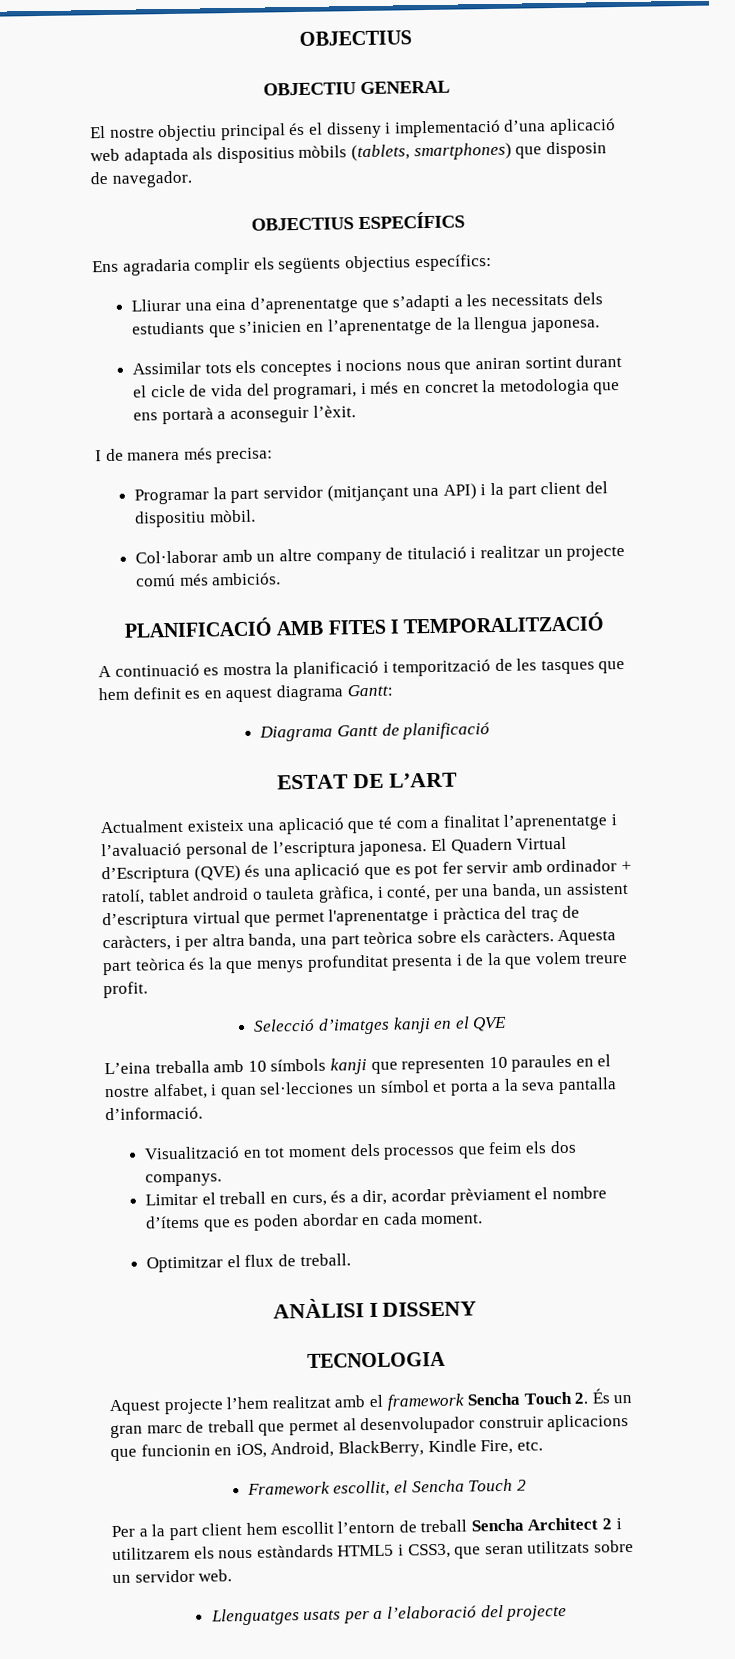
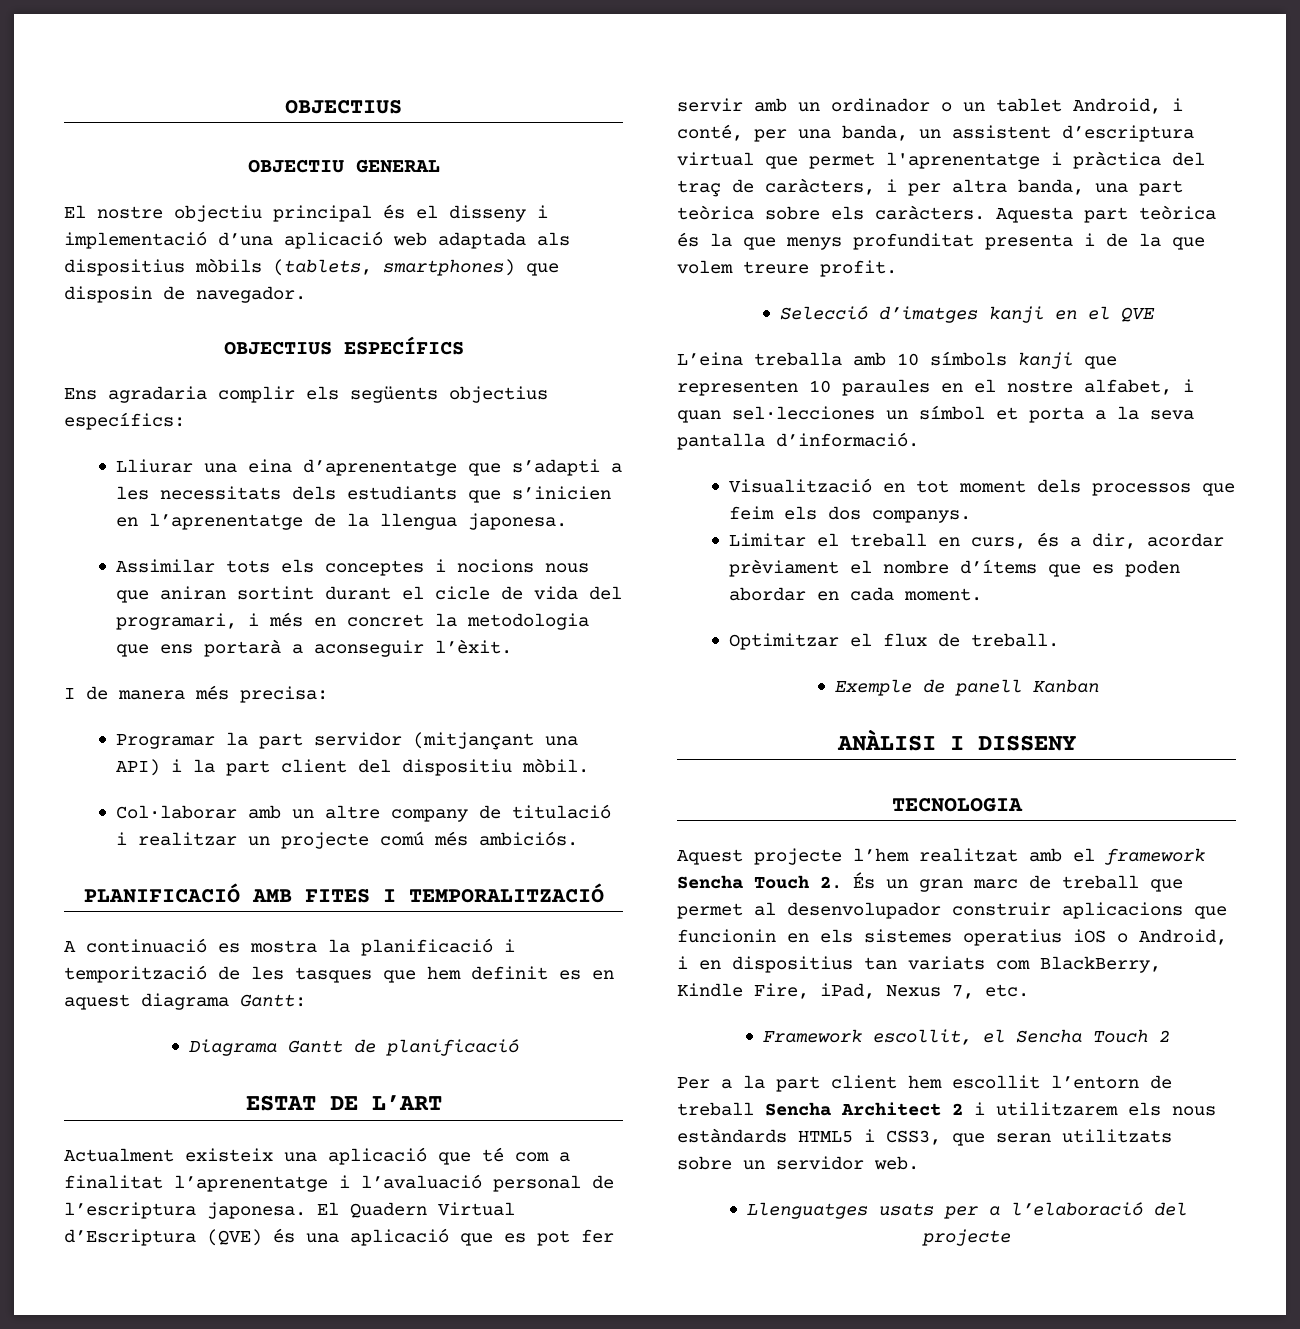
- El Quadern Virtual d’Escriptura (QVE) és una aplicació que es pot fer servir amb ordinador + ratolí, tablet android o tauleta gràfica, i conté, per una banda, un assistent d’escriptura virtual que permet l'aprenentatge i pràctica del traç de caràcters, i per altra banda, una part teòrica sobre els caràcters.
+ El Quadern Virtual d’Escriptura (QVE) és una aplicació que es pot fer servir amb un ordinador o un tablet Android, i conté, per una banda, un assistent d’escriptura virtual que permet l'aprenentatge i pràctica del traç de caràcters, i per altra banda, una part teòrica sobre els caràcters.
+ Exemple de panell Kanban
- Aquest projecte l’hem realitzat amb el framework Sencha Touch 2. És un gran marc de treball que permet al desenvolupador construir aplicacions que funcionin en iOS, Android, BlackBerry, Kindle Fire, etc.
+ Aquest projecte l’hem realitzat amb el framework Sencha Touch 2. És un gran marc de treball que permet al desenvolupador construir aplicacions que funcionin en els sistemes operatius iOS o Android, i en dispositius tan variats com BlackBerry, Kindle Fire, iPad, Nexus 7, etc.

